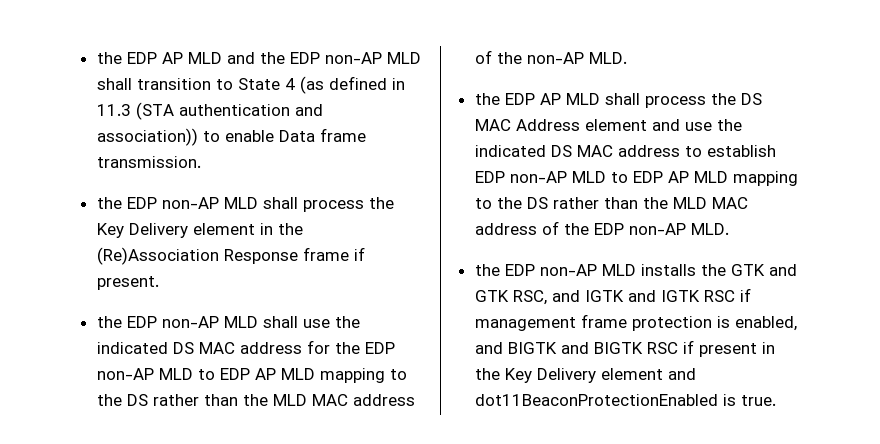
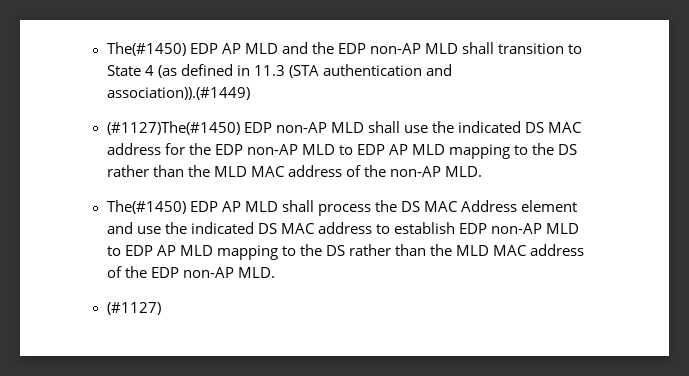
- the EDP AP MLD and the EDP non-AP MLD shall transition to State 4 (as defined in 11.3 (STA authentication and association)) to enable Data frame transmission.
- the EDP non-AP MLD shall process the Key Delivery element in the (Re)Association Response frame if present.
- the EDP non-AP MLD shall use the indicated DS MAC address for the EDP non-AP MLD to EDP AP MLD mapping to the DS rather than the MLD MAC address of the non-AP MLD.
+ The(#1450) EDP AP MLD and the EDP non-AP MLD shall transition to State 4 (as defined in 11.3 (STA authentication and association)).(#1449)
+ (#1127)The(#1450) EDP non-AP MLD shall use the indicated DS MAC address for the EDP non-AP MLD to EDP AP MLD mapping to the DS rather than the MLD MAC address of the non-AP MLD.
- the EDP AP MLD shall process the DS MAC Address element and use the indicated DS MAC address to establish EDP non-AP MLD to EDP AP MLD mapping to the DS rather than the MLD MAC address of the EDP non-AP MLD.
+ The(#1450) EDP AP MLD shall process the DS MAC Address element and use the indicated DS MAC address to establish EDP non-AP MLD to EDP AP MLD mapping to the DS rather than the MLD MAC address of the EDP non-AP MLD.
- the EDP non-AP MLD installs the GTK and GTK RSC, and IGTK and IGTK RSC if management frame protection is enabled, and BIGTK and BIGTK RSC if present in the Key Delivery element and dot11BeaconProtectionEnabled is true.
+ (#1127)

